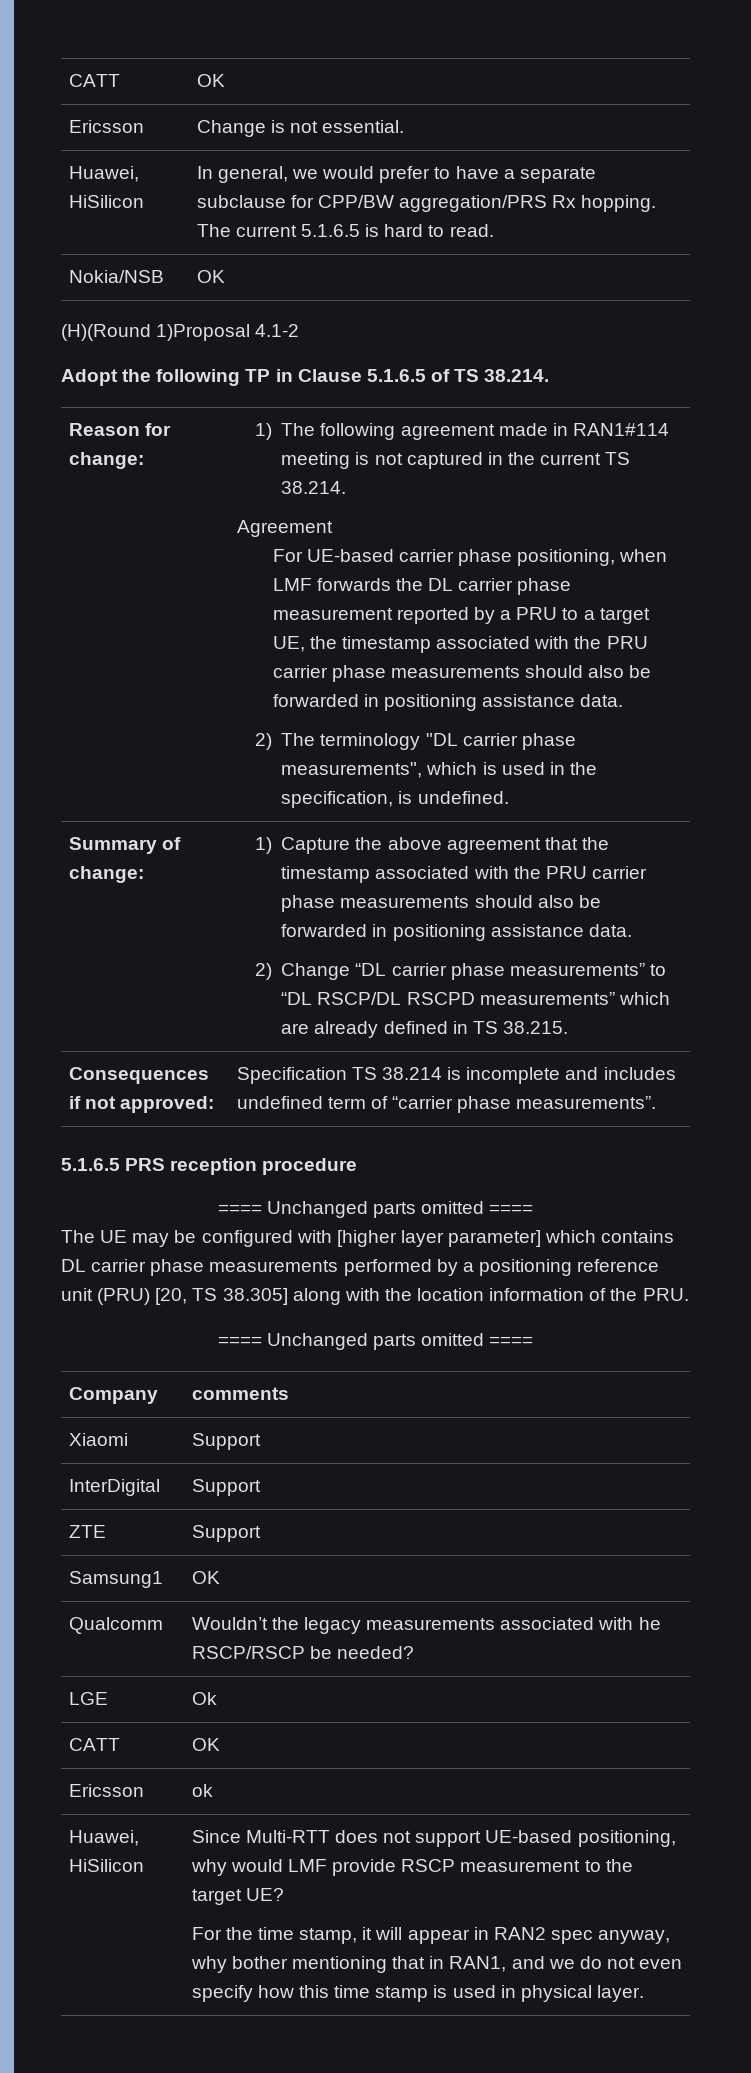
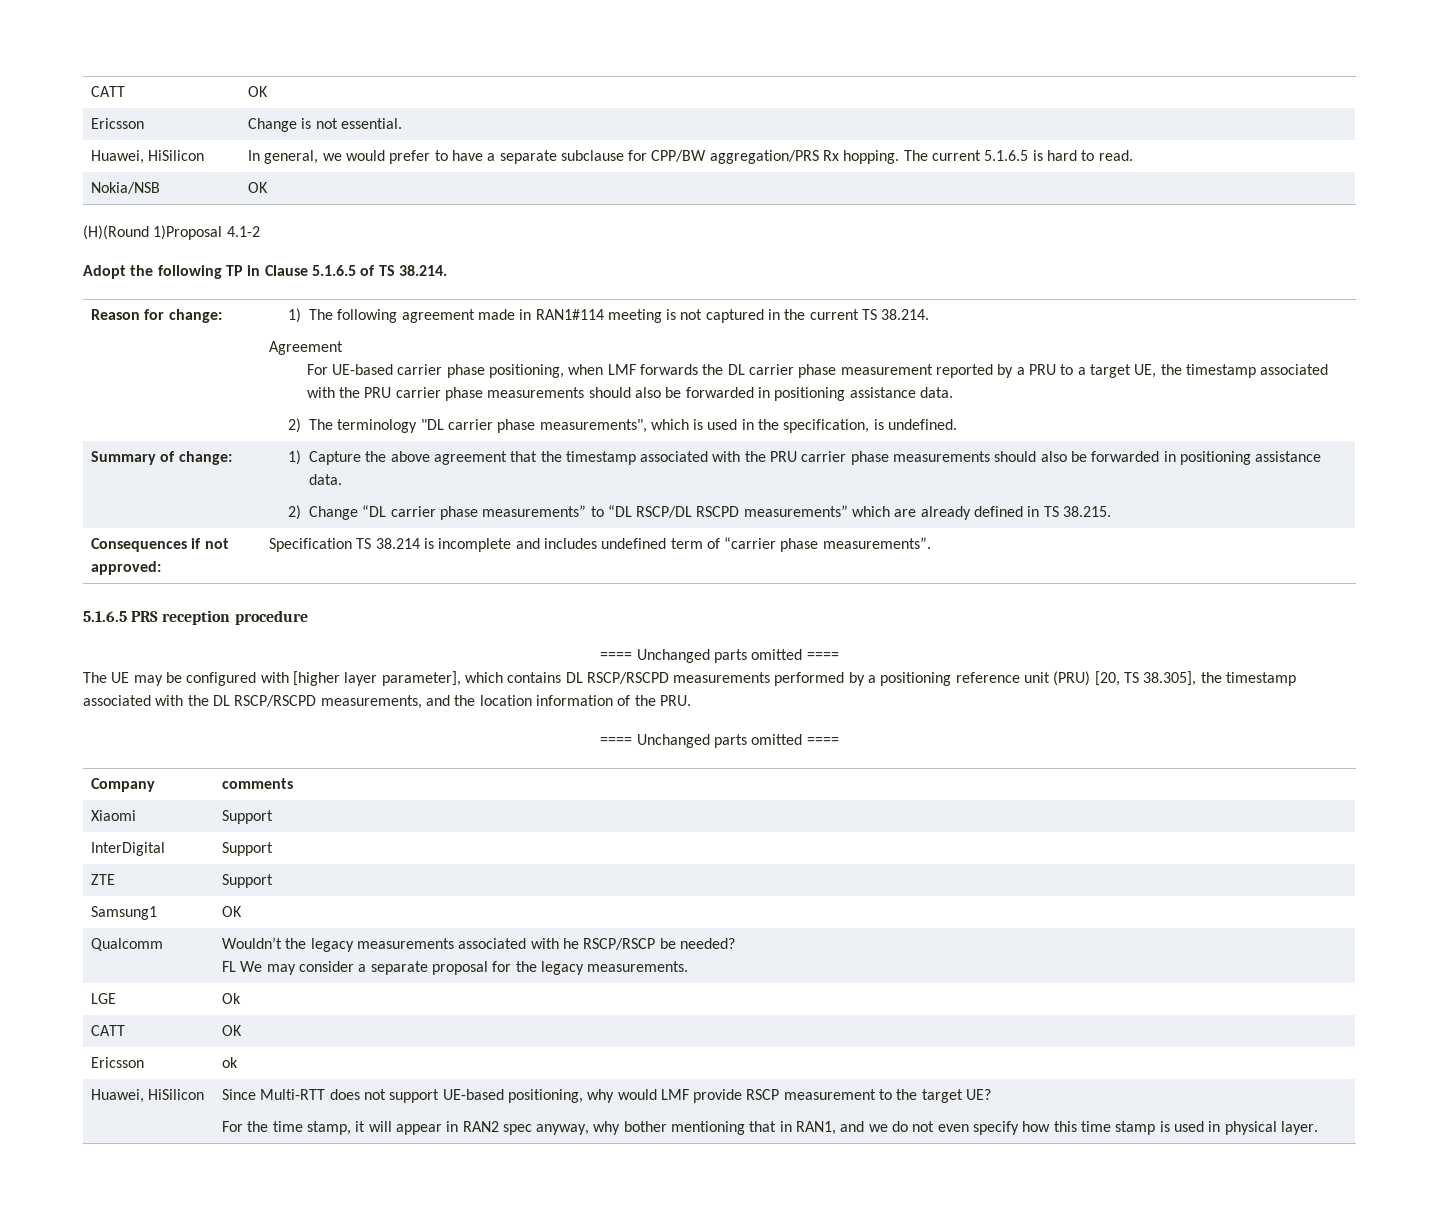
- The UE may be configured with [higher layer parameter] which contains DL carrier phase measurements performed by a positioning reference unit (PRU) [20, TS 38.305] along with the location information of the PRU.
+ The UE may be configured with [higher layer parameter], which contains DL RSCP/RSCPD measurements performed by a positioning reference unit (PRU) [20, TS 38.305], the timestamp associated with the DL RSCP/RSCPD measurements, and the location information of the PRU.
  Qualcomm | Wouldn’t the legacy measurements associated with he RSCP/RSCP be needed?
+ FL We may consider a separate proposal for the legacy measurements.

